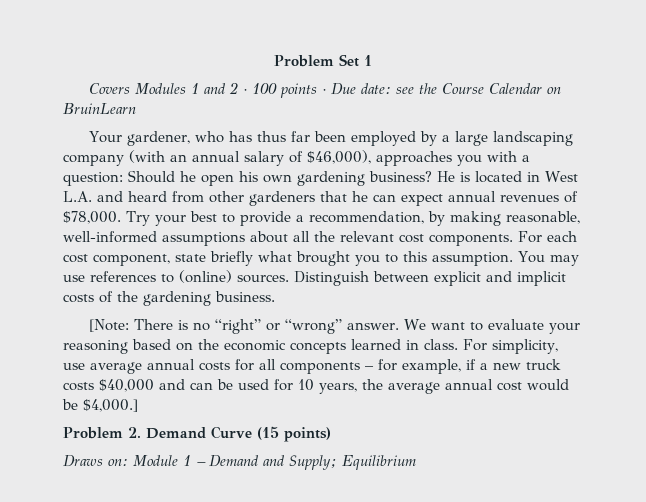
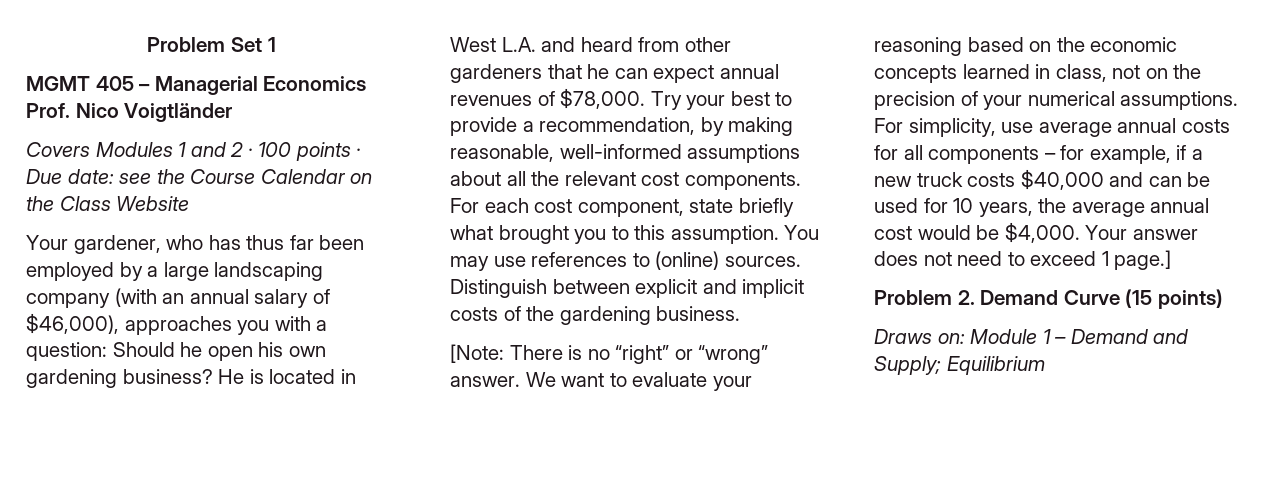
+ MGMT 405 – Managerial Economics Prof. Nico Voigtländer
- Covers Modules 1 and 2 · 100 points · Due date: see the Course Calendar on BruinLearn
+ Covers Modules 1 and 2 · 100 points · Due date: see the Course Calendar on the Class Website
- We want to evaluate your reasoning based on the economic concepts learned in class.
+ We want to evaluate your reasoning based on the economic concepts learned in class, not on the precision of your numerical assumptions.
- For simplicity, use average annual costs for all components – for example, if a new truck costs $40,000 and can be used for 10 years, the average annual cost would be $4,000.]
+ For simplicity, use average annual costs for all components – for example, if a new truck costs $40,000 and can be used for 10 years, the average annual cost would be $4,000. Your answer does not need to exceed 1 page.]

